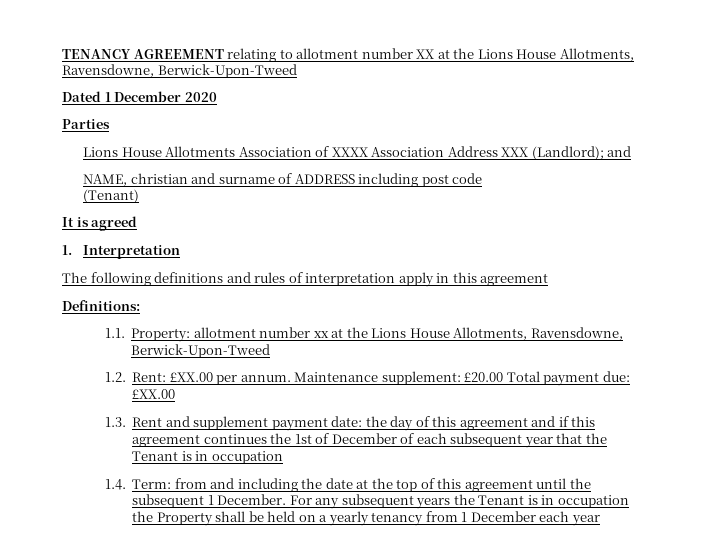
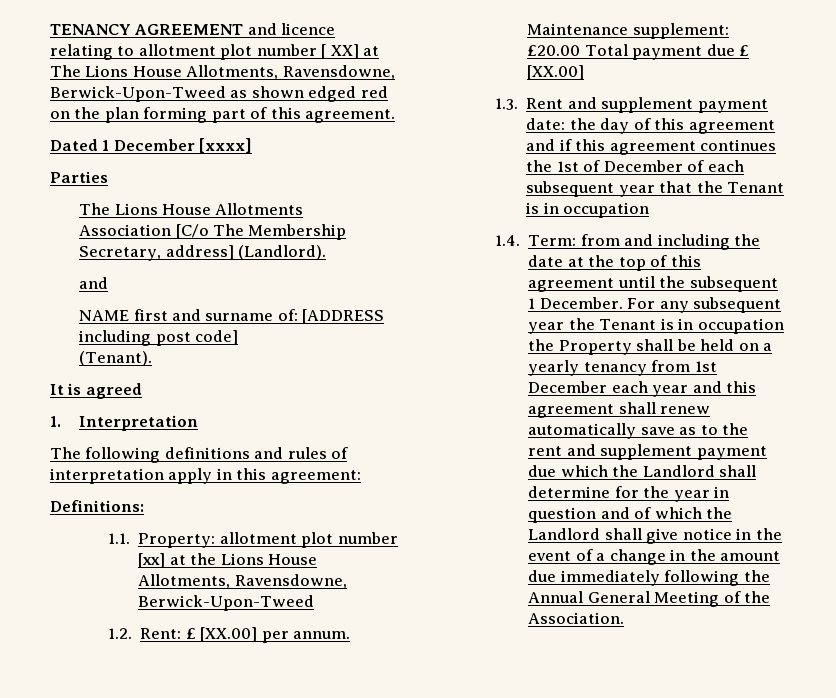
- TENANCY AGREEMENT relating to allotment number XX at the Lions House Allotments, Ravensdowne, Berwick-Upon-Tweed
+ TENANCY AGREEMENT and licence relating to allotment plot number [ XX] at The Lions House Allotments, Ravensdowne, Berwick-Upon-Tweed as shown edged red on the plan forming part of this agreement.
- Dated 1 December 2020
+ Dated 1 December [xxxx]
- Lions House Allotments Association of XXXX Association Address XXX (Landlord); and
- NAME, christian and surname of ADDRESS including post code
- (Tenant)
+ The Lions House Allotments Association [C/o The Membership Secretary, address] (Landlord).
+ and
+ NAME first and surname of: [ADDRESS including post code]
+ (Tenant).
- The following definitions and rules of interpretation apply in this agreement
+ The following definitions and rules of interpretation apply in this agreement:
- 1.1. Property: allotment number xx at the Lions House Allotments, Ravensdowne, Berwick-Upon-Tweed
+ 1.1. Property: allotment plot number [xx] at the Lions House Allotments, Ravensdowne, Berwick-Upon-Tweed
- 1.2. Rent: £XX.00 per annum.
+ 1.2. Rent: £ [XX.00] per annum.
- Maintenance supplement: £20.00 Total payment due: £XX.00
+ Maintenance supplement: £20.00 Total payment due £ [XX.00]
- For any subsequent years the Tenant is in occupation the Property shall be held on a yearly tenancy from 1 December each year
+ For any subsequent year the Tenant is in occupation the Property shall be held on a yearly tenancy from 1st December each year and this agreement shall renew automatically save as to the rent and supplement payment due which the Landlord shall determine for the year in question and of which the Landlord shall give notice in the event of a change in the amount due immediately following the Annual General Meeting of the Association.

